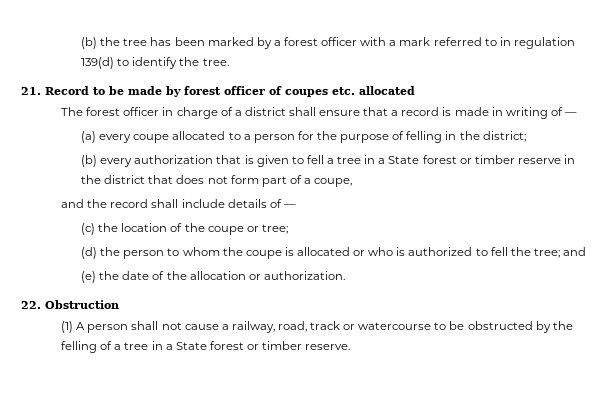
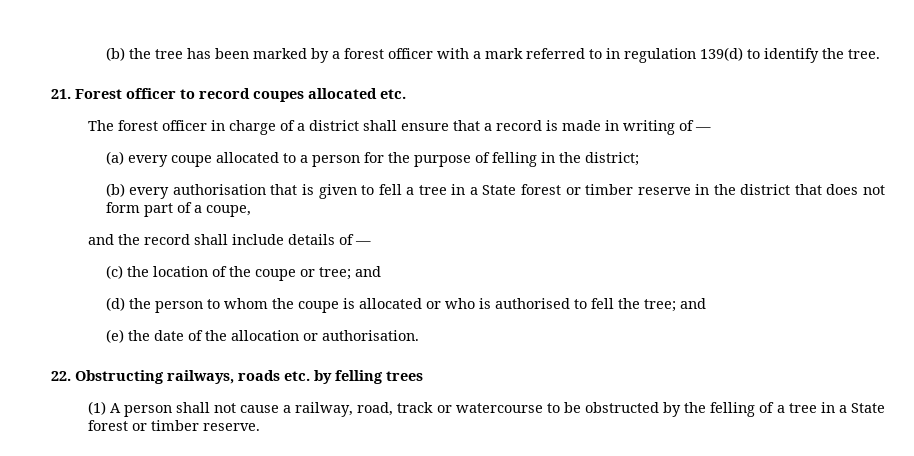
- 21. Record to be made by forest officer of coupes etc. allocated
+ 21. Forest officer to record coupes allocated etc.
- (b) every authorization that is given to fell a tree in a State forest or timber reserve in the district that does not form part of a coupe,
+ (b) every authorisation that is given to fell a tree in a State forest or timber reserve in the district that does not form part of a coupe,
- (c) the location of the coupe or tree;
+ (c) the location of the coupe or tree; and
- (d) the person to whom the coupe is allocated or who is authorized to fell the tree; and
+ (d) the person to whom the coupe is allocated or who is authorised to fell the tree; and
- (e) the date of the allocation or authorization.
+ (e) the date of the allocation or authorisation.
- 22. Obstruction
+ 22. Obstructing railways, roads etc. by felling trees

